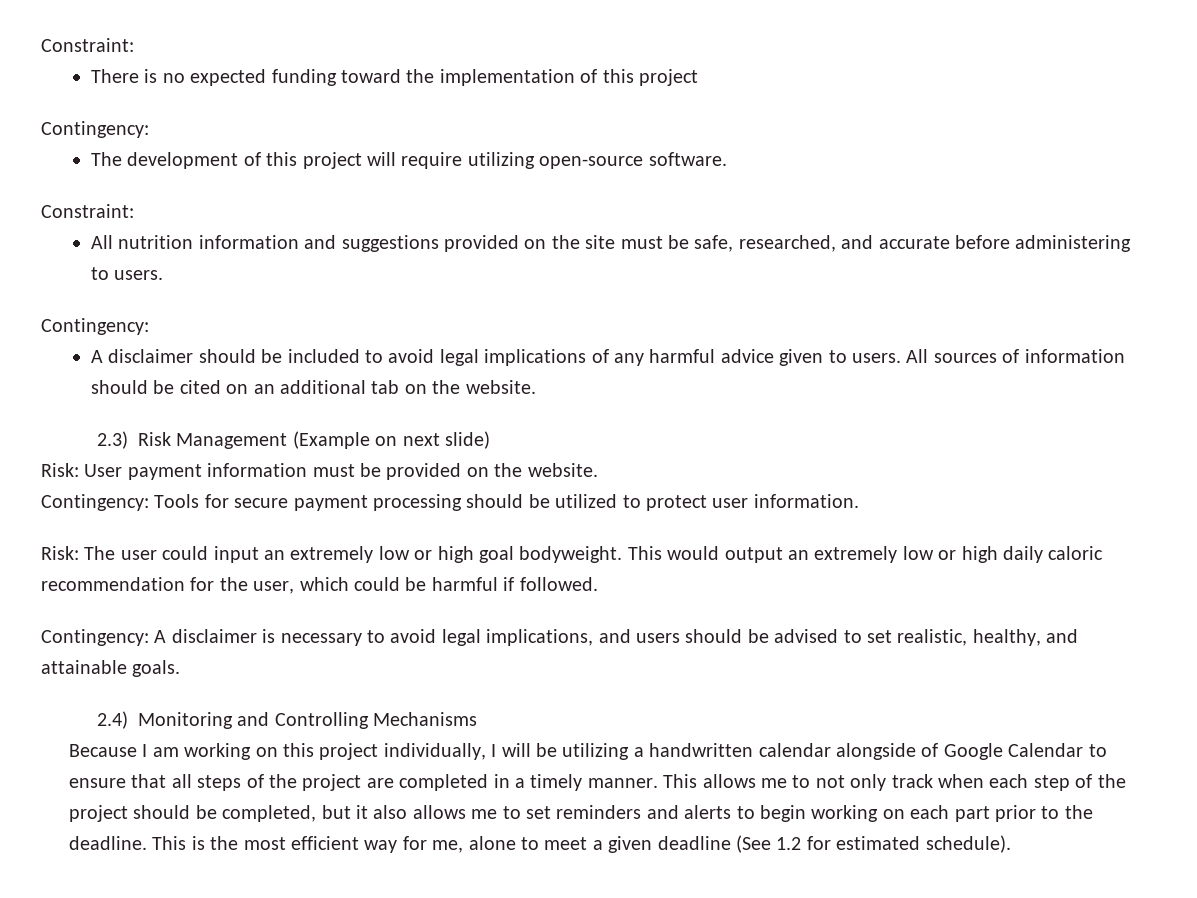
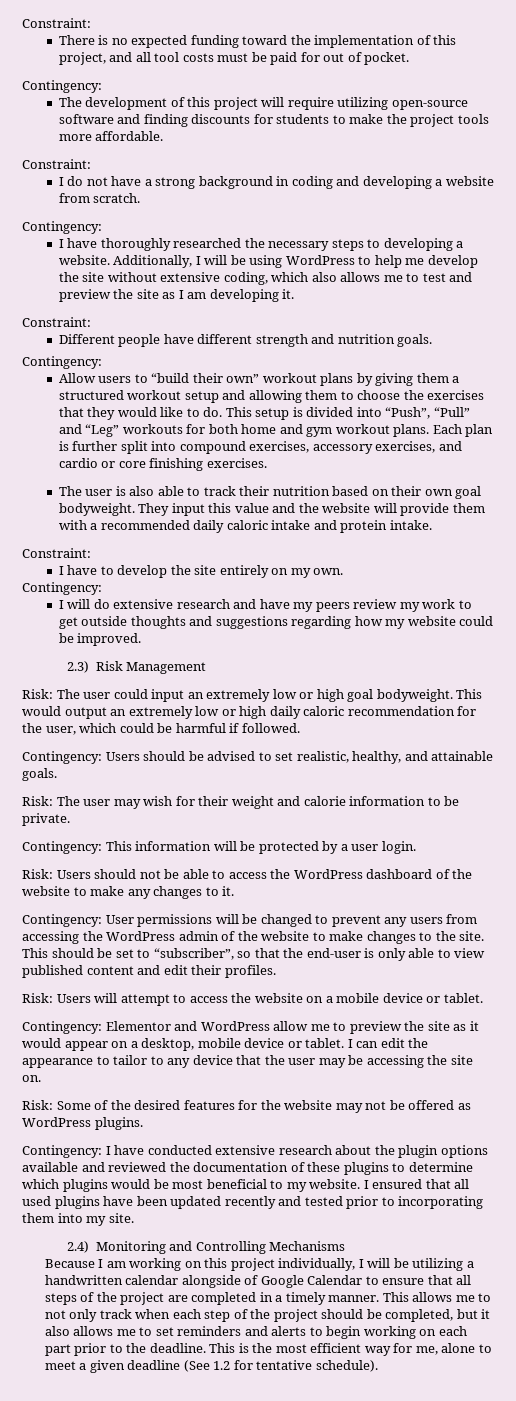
- There is no expected funding toward the implementation of this project
+ There is no expected funding toward the implementation of this project, and all tool costs must be paid for out of pocket.
- The development of this project will require utilizing open-source software.
+ The development of this project will require utilizing open-source software and finding discounts for students to make the project tools more affordable.
  Constraint:
- All nutrition information and suggestions provided on the site must be safe, researched, and accurate before administering to users.
+ I do not have a strong background in coding and developing a website from scratch.
  Contingency:
- A disclaimer should be included to avoid legal implications of any harmful advice given to users. All sources of information should be cited on an additional tab on the website.
- 2.3) Risk Management (Example on next slide)
- Risk: User payment information must be provided on the website.
- Contingency: Tools for secure payment processing should be utilized to protect user information.
+ I have thoroughly researched the necessary steps to developing a website. Additionally, I will be using WordPress to help me develop the site without extensive coding, which also allows me to test and preview the site as I am developing it.
+ Constraint:
+ Different people have different strength and nutrition goals.
+ Contingency:
+ Allow users to “build their own” workout plans by giving them a structured workout setup and allowing them to choose the exercises that they would like to do. This setup is divided into “Push”, “Pull” and “Leg” workouts for both home and gym workout plans. Each plan is further split into compound exercises, accessory exercises, and cardio or core finishing exercises.
+ The user is also able to track their nutrition based on their own goal bodyweight. They input this value and the website will provide them with a recommended daily caloric intake and protein intake.
+ Constraint:
+ I have to develop the site entirely on my own.
+ Contingency:
+ I will do extensive research and have my peers review my work to get outside thoughts and suggestions regarding how my website could be improved.
+ 2.3) Risk Management
- Contingency: A disclaimer is necessary to avoid legal implications, and users should be advised to set realistic, healthy, and attainable goals.
+ Contingency: Users should be advised to set realistic, healthy, and attainable goals.
+ Risk: The user may wish for their weight and calorie information to be private.
+ Contingency: This information will be protected by a user login.
+ Risk: Users should not be able to access the WordPress dashboard of the website to make any changes to it.
+ Contingency: User permissions will be changed to prevent any users from accessing the WordPress admin of the website to make changes to the site. This should be set to “subscriber”, so that the end-user is only able to view published content and edit their profiles.
+ Risk: Users will attempt to access the website on a mobile device or tablet.
+ Contingency: Elementor and WordPress allow me to preview the site as it would appear on a desktop, mobile device or tablet. I can edit the appearance to tailor to any device that the user may be accessing the site on.
+ Risk: Some of the desired features for the website may not be offered as WordPress plugins.
+ Contingency: I have conducted extensive research about the plugin options available and reviewed the documentation of these plugins to determine which plugins would be most beneficial to my website. I ensured that all used plugins have been updated recently and tested prior to incorporating them into my site.
- This is the most efficient way for me, alone to meet a given deadline (See 1.2 for estimated schedule).
+ This is the most efficient way for me, alone to meet a given deadline (See 1.2 for tentative schedule).

